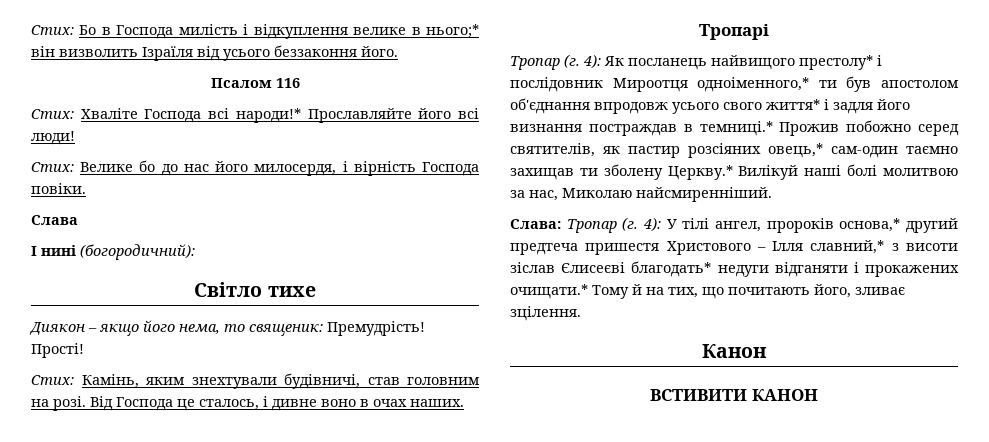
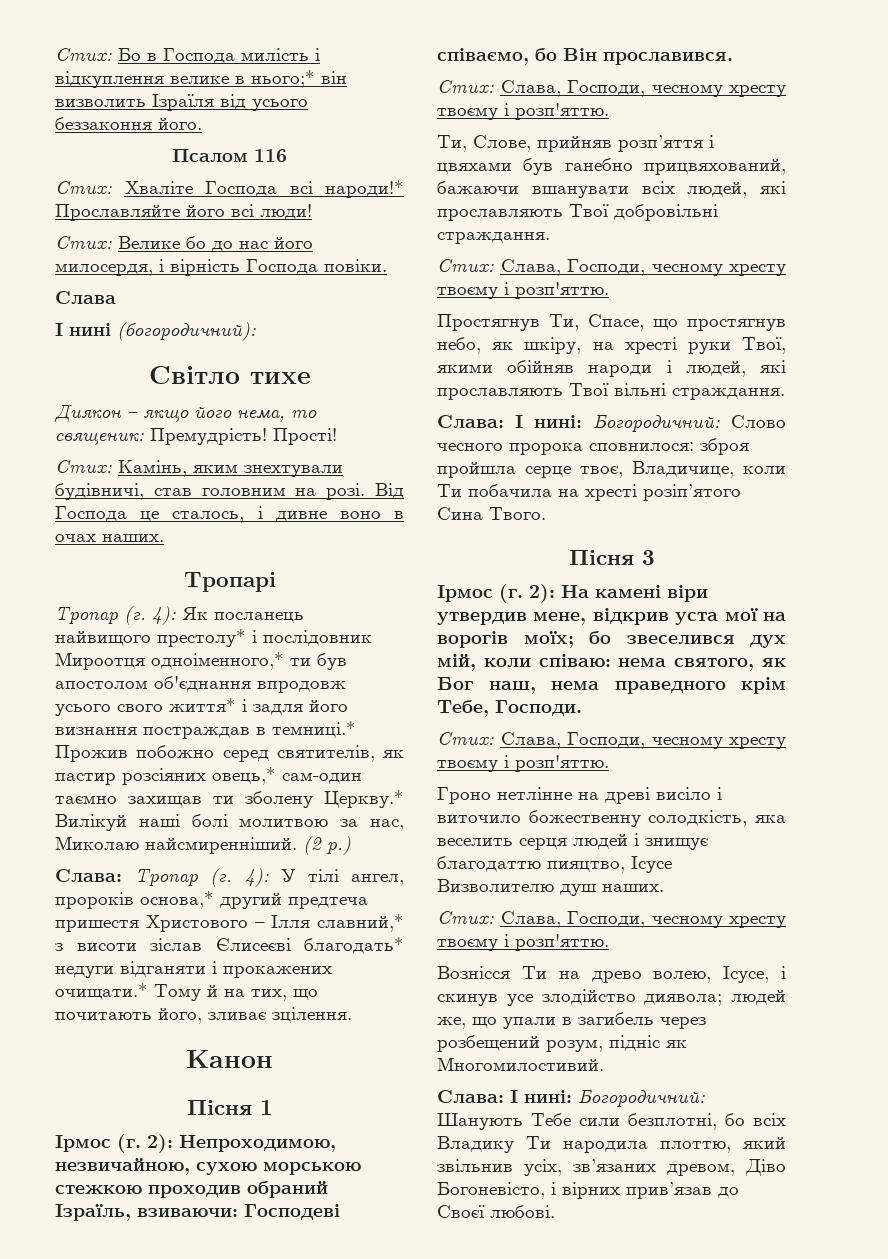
+ (2 р.)
- ВСТИВИТИ КАНОН
+ Пісня 1
+ Ірмос (г. 2): Непроходимою, незвичайною, сухою морською стежкою проходив обраний Ізраїль, взиваючи: Господеві співаємо, бо Він прославився.
+ Стих: Слава, Господи, чесному хресту твоєму і розп'яттю.
+ Ти, Слове, прийняв розп’яття і цвяхами був ганебно прицвяхований, бажаючи вшанувати всіх людей, які прославляють Твої добровільні страждання.
+ Стих: Слава, Господи, чесному хресту твоєму і розп'яттю.
+ Простягнув Ти, Спасе, що простягнув небо, як шкіру, на хресті руки Твої, якими обійняв народи і людей, які прославляють Твої вільні страждання.
+ Слава: І нині: Богородичний: Слово чесного пророка сповнилося: зброя пройшла серце твоє, Владичице, коли Ти побачила на хресті розіп’ятого Сина Твого.
+ Пісня 3
+ Ірмос (г. 2): На камені віри утвердив мене, відкрив уста мої на ворогів моїх; бо звеселився дух мій, коли співаю: нема святого, як Бог наш, нема праведного крім Тебе, Господи.
+ Стих: Слава, Господи, чесному хресту твоєму і розп'яттю.
+ Гроно нетлінне на древі висіло і виточило божественну солодкість, яка веселить серця людей і знищує благодаттю пияцтво, Ісусе Визволителю душ наших.
+ Стих: Слава, Господи, чесному хресту твоєму і розп'яттю.
+ Вознісся Ти на древо волею, Ісусе, і скинув усе злодійство диявола; людей же, що упали в загибель через розбещений розум, підніс як Многомилостивий.
+ Слава: І нині: Богородичний: Шанують Тебе сили безплотні, бо всіх Владику Ти народила плоттю, який звільнив усіх, зв’язаних древом, Діво Богоневісто, і вірних прив’язав до Своєї любові.

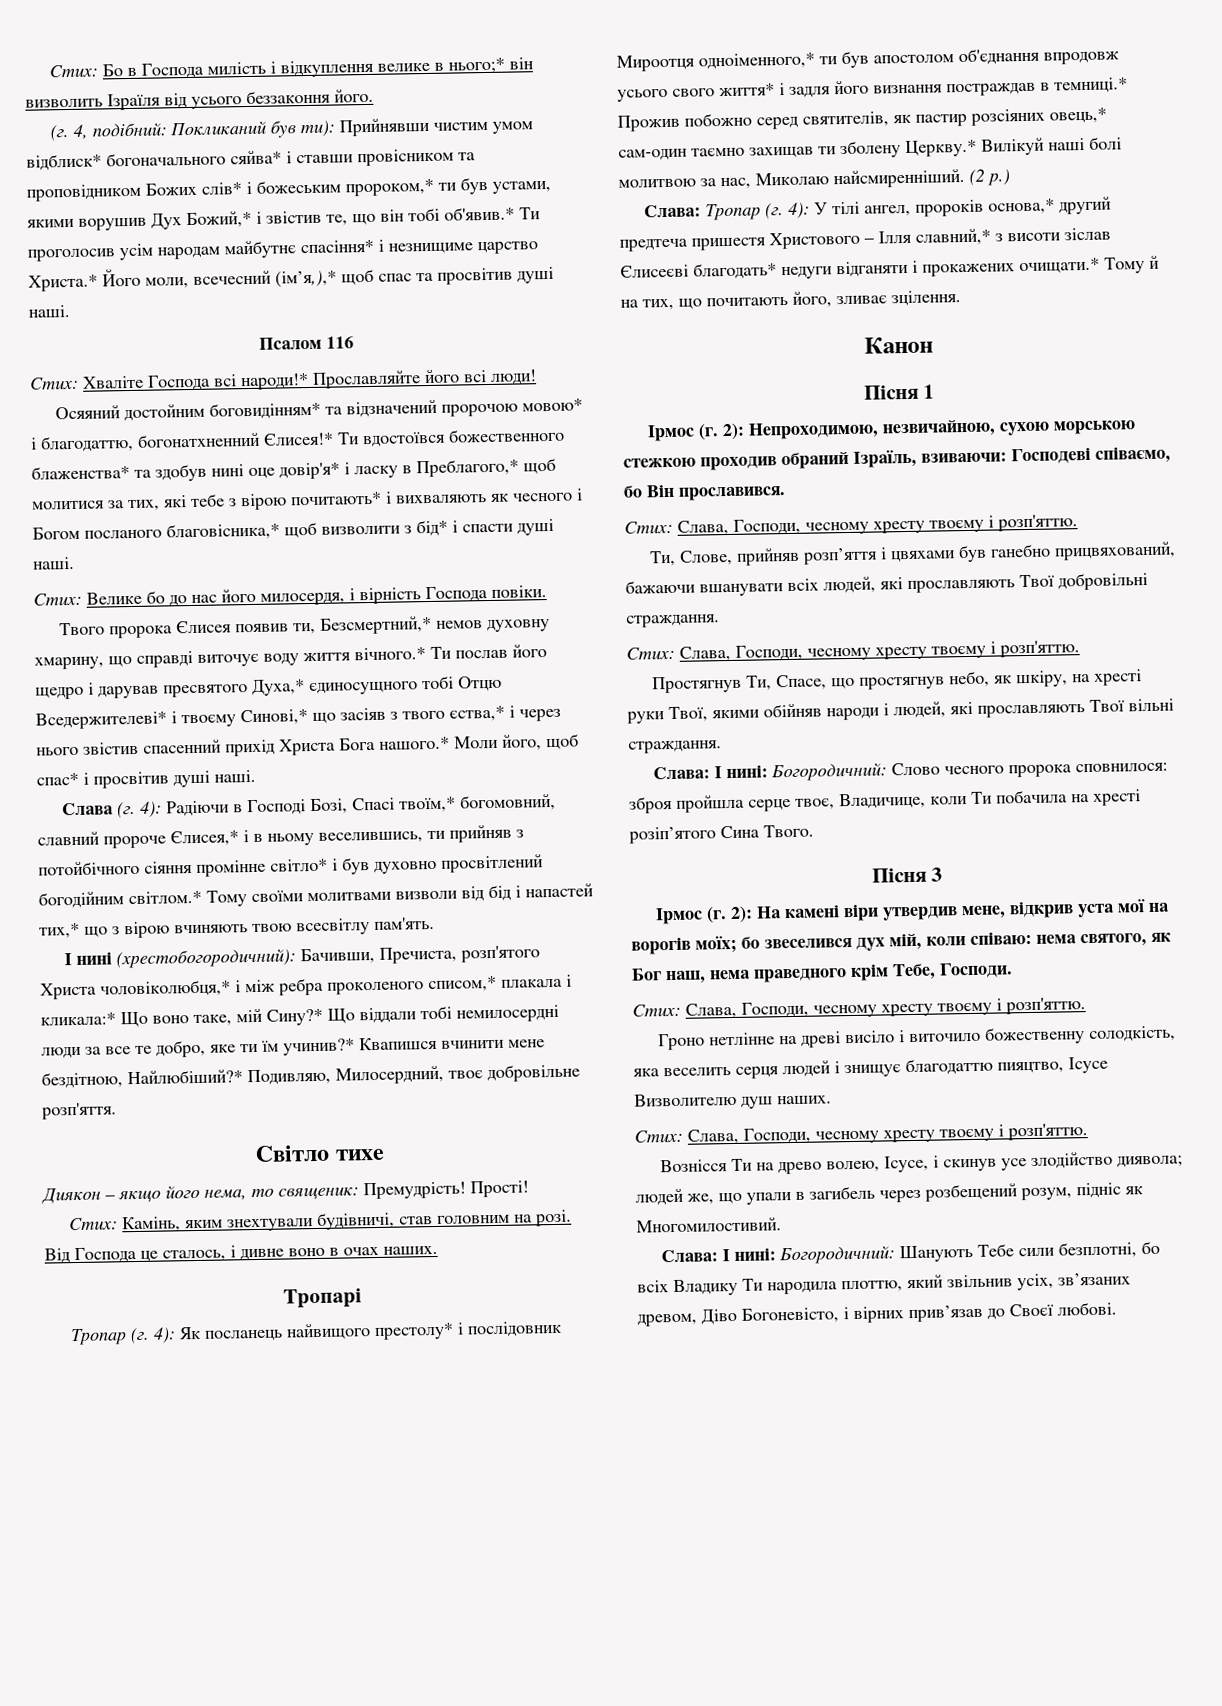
+ (г. 4, подібний: Покликаний був ти): Прийнявши чистим умом відблиск* богоначального сяйва* і ставши провісником та проповідником Божих слів* і божеським пророком,* ти був устами, якими ворушив Дух Божий,* і звістив те, що він тобі об'явив.* Ти проголосив усім народам майбутнє спасіння* і незнищиме царство Христа.* Його моли, всечесний (ім’я,),* щоб спас та просвітив душі наші.
+ Осяяний достойним боговидінням* та відзначений пророчою мовою* і благодаттю, богонатхненний Єлисея!* Ти вдостоївся божественного блаженства* та здобув нині оце довір'я* і ласку в Преблагого,* щоб молитися за тих, які тебе з вірою почитають* і вихваляють як чесного і Богом посланого благовісника,* щоб визволити з бід* і спасти душі наші.
- Слава
- І нині (богородичний):
+ Твого пророка Єлисея появив ти, Безсмертний,* немов духовну хмарину, що справді виточує воду життя вічного.* Ти послав його щедро і дарував пресвятого Духа,* єдиносущного тобі Отцю Вседержителеві* і твоєму Синові,* що засіяв з твого єства,* і через нього звістив спасенний прихід Христа Бога нашого.* Моли його, щоб спас* і просвітив душі наші.
+ Слава (г. 4): Радіючи в Господі Бозі, Спасі твоїм,* богомовний, славний пророче Єлисея,* і в ньому веселившись, ти прийняв з потойбічного сіяння промінне світло* і був духовно просвітлений богодійним світлом.* Тому своїми молитвами визволи від бід і напастей тих,* що з вірою вчиняють твою всесвітлу пам'ять.
+ І нині (хрестобогородичний): Бачивши, Пречиста, розп'ятого Христа чоловіколюбця,* і між ребра проколеного списом,* плакала і кликала:* Що воно таке, мій Сину?* Що віддали тобі немилосердні люди за все те добро, яке ти їм учинив?* Квапишся вчинити мене бездітною, Найлюбіший?* Подивляю, Милосердний, твоє добровільне розп'яття.

